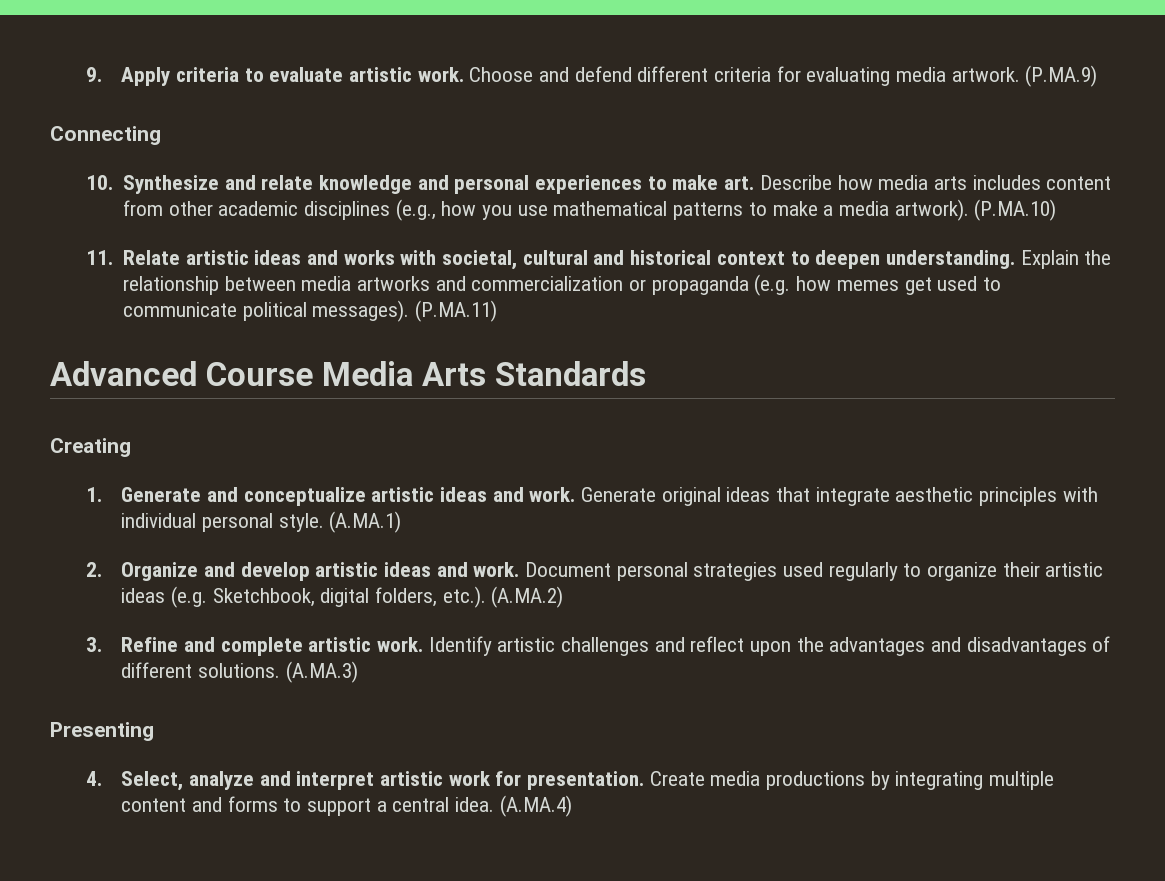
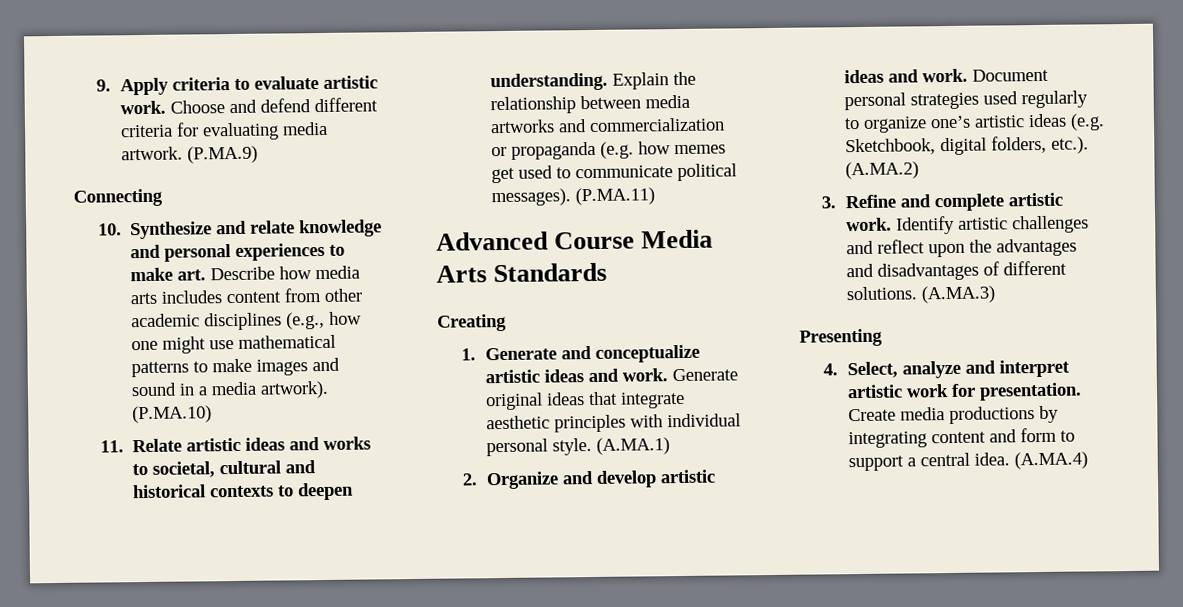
- 10. Synthesize and relate knowledge and personal experiences to make art. Describe how media arts includes content from other academic disciplines (e.g., how you use mathematical patterns to make a media artwork).
+ 10. Synthesize and relate knowledge and personal experiences to make art. Describe how media arts includes content from other academic disciplines (e.g., how one might use mathematical patterns to make images and sound in a media artwork).
- 11. Relate artistic ideas and works with societal, cultural and historical context to deepen understanding.
+ 11. Relate artistic ideas and works to societal, cultural and historical contexts to deepen understanding.
- Document personal strategies used regularly to organize their artistic ideas (e.g. Sketchbook, digital folders, etc.). (A.MA.2)
+ Document personal strategies used regularly to organize one’s artistic ideas (e.g. Sketchbook, digital folders, etc.). (A.MA.2)
- Create media productions by integrating multiple content and forms to support a central idea.
+ Create media productions by integrating content and form to support a central idea.

